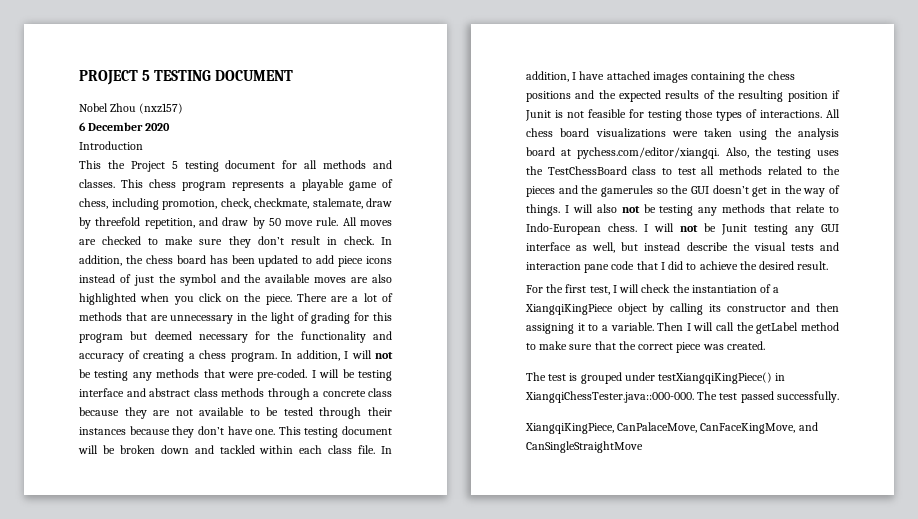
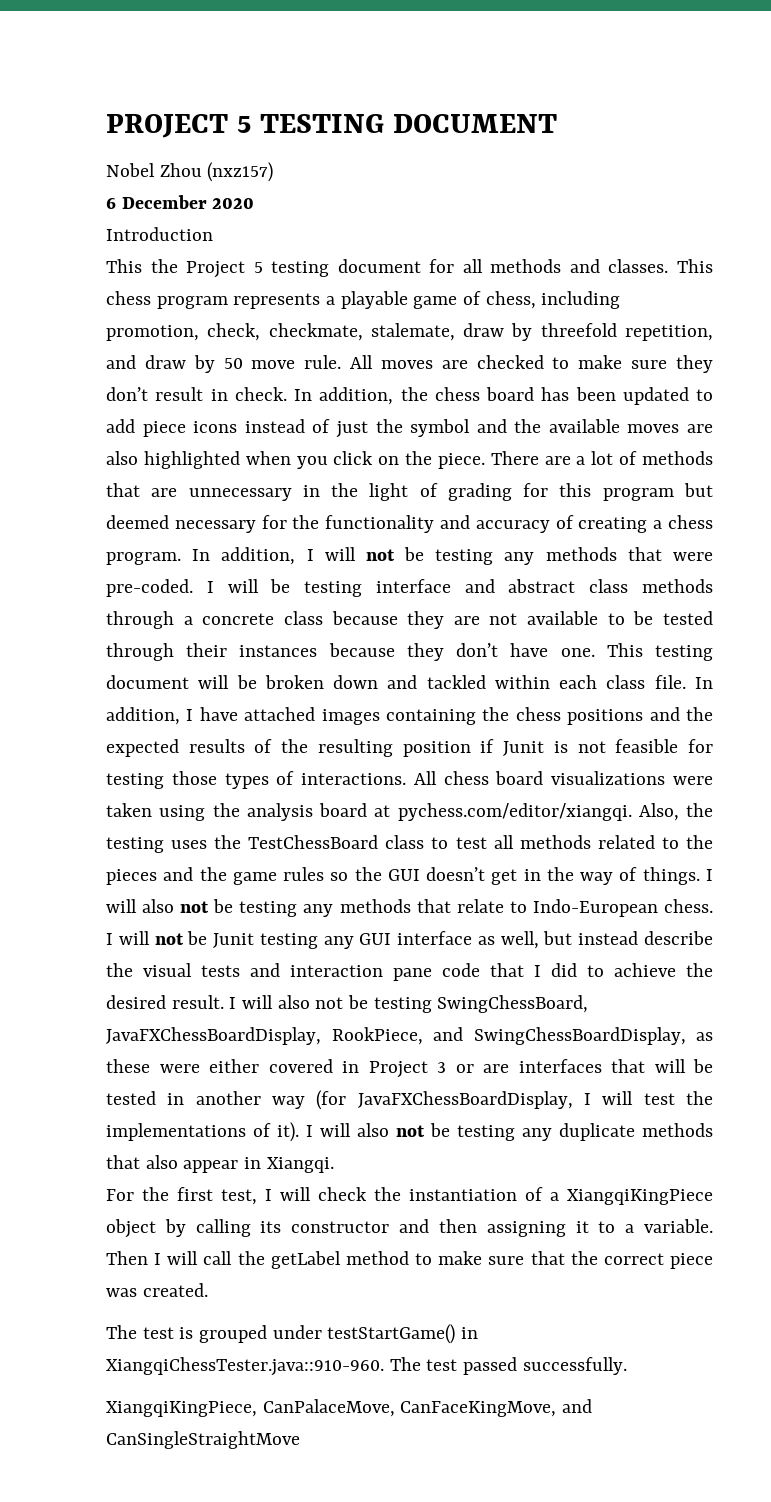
- All chess board visualizations were taken using the analysis board at pychess.com/editor/xiangqi. Also, the testing uses the TestChessBoard class to test all methods related to the pieces and the gamerules so the GUI doesn’t get in the way of things.
+ All chess board visualizations were taken using the analysis board at pychess.com/editor/xiangqi. Also, the testing uses the TestChessBoard class to test all methods related to the pieces and the game rules so the GUI doesn’t get in the way of things.
+ I will also not be testing SwingChessBoard, JavaFXChessBoardDisplay, RookPiece, and SwingChessBoardDisplay, as these were either covered in Project 3 or are interfaces that will be tested in another way (for JavaFXChessBoardDisplay, I will test the implementations of it). I will also not be testing any duplicate methods that also appear in Xiangqi.
- The test is grouped under testXiangqiKingPiece() in XiangqiChessTester.java::000-000. The test passed successfully.
+ The test is grouped under testStartGame() in XiangqiChessTester.java::910-960. The test passed successfully.

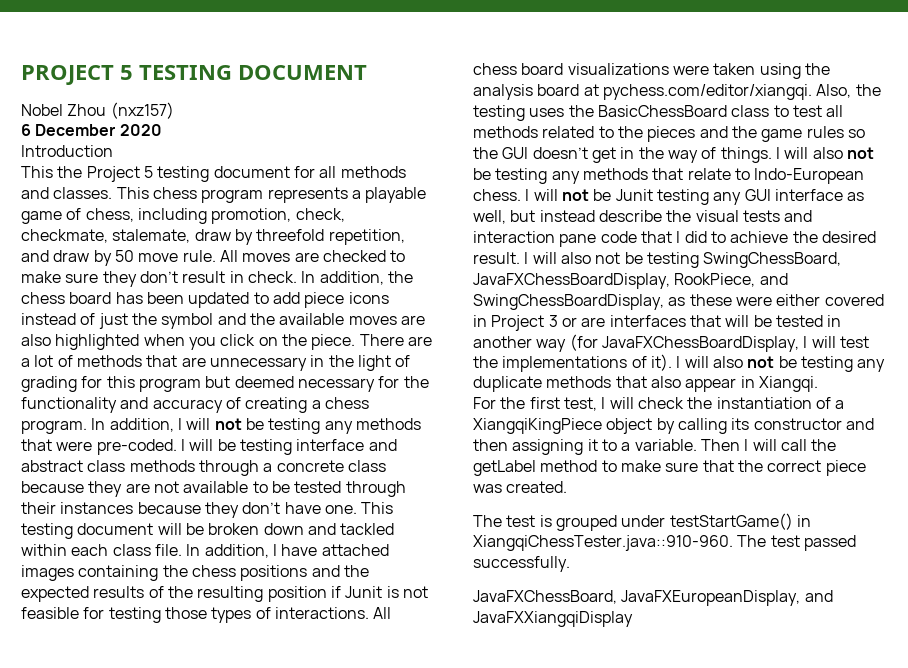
- All chess board visualizations were taken using the analysis board at pychess.com/editor/xiangqi. Also, the testing uses the TestChessBoard class to test all methods related to the pieces and the game rules so the GUI doesn’t get in the way of things.
+ All chess board visualizations were taken using the analysis board at pychess.com/editor/xiangqi. Also, the testing uses the BasicChessBoard class to test all methods related to the pieces and the game rules so the GUI doesn’t get in the way of things.
- XiangqiKingPiece, CanPalaceMove, CanFaceKingMove, and CanSingleStraightMove
+ JavaFXChessBoard, JavaFXEuropeanDisplay, and JavaFXXiangqiDisplay

